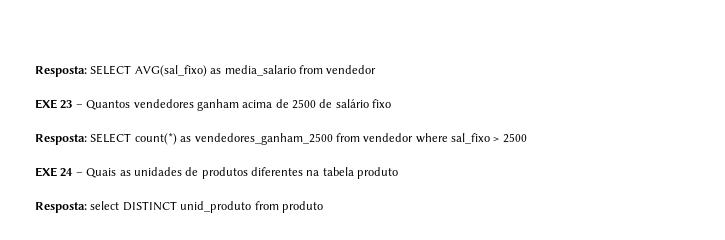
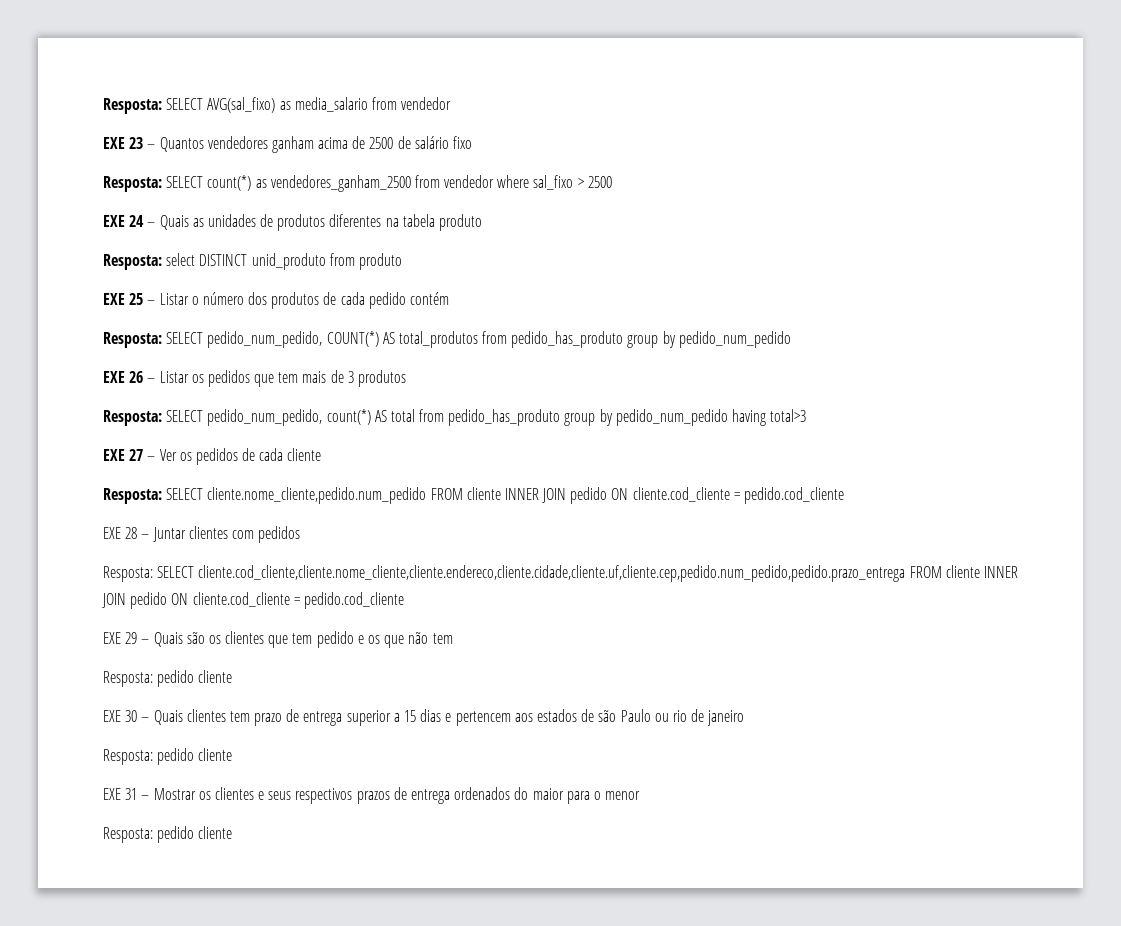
+ EXE 25 – Listar o número dos produtos de cada pedido contém
+ Resposta: SELECT pedido_num_pedido, COUNT(*) AS total_produtos from pedido_has_produto group by pedido_num_pedido
+ EXE 26 – Listar os pedidos que tem mais de 3 produtos
+ Resposta: SELECT pedido_num_pedido, count(*) AS total from pedido_has_produto group by pedido_num_pedido having total>3
+ EXE 27 – Ver os pedidos de cada cliente
+ Resposta: SELECT cliente.nome_cliente,pedido.num_pedido FROM cliente INNER JOIN pedido ON cliente.cod_cliente = pedido.cod_cliente
+ EXE 28 – Juntar clientes com pedidos
+ Resposta: SELECT cliente.cod_cliente,cliente.nome_cliente,cliente.endereco,cliente.cidade,cliente.uf,cliente.cep,pedido.num_pedido,pedido.prazo_entrega FROM cliente INNER JOIN pedido ON cliente.cod_cliente = pedido.cod_cliente
+ EXE 29 – Quais são os clientes que tem pedido e os que não tem
+ Resposta: pedido cliente
+ EXE 30 – Quais clientes tem prazo de entrega superior a 15 dias e pertencem aos estados de são Paulo ou rio de janeiro
+ Resposta: pedido cliente
+ EXE 31 – Mostrar os clientes e seus respectivos prazos de entrega ordenados do maior para o menor
+ Resposta: pedido cliente

